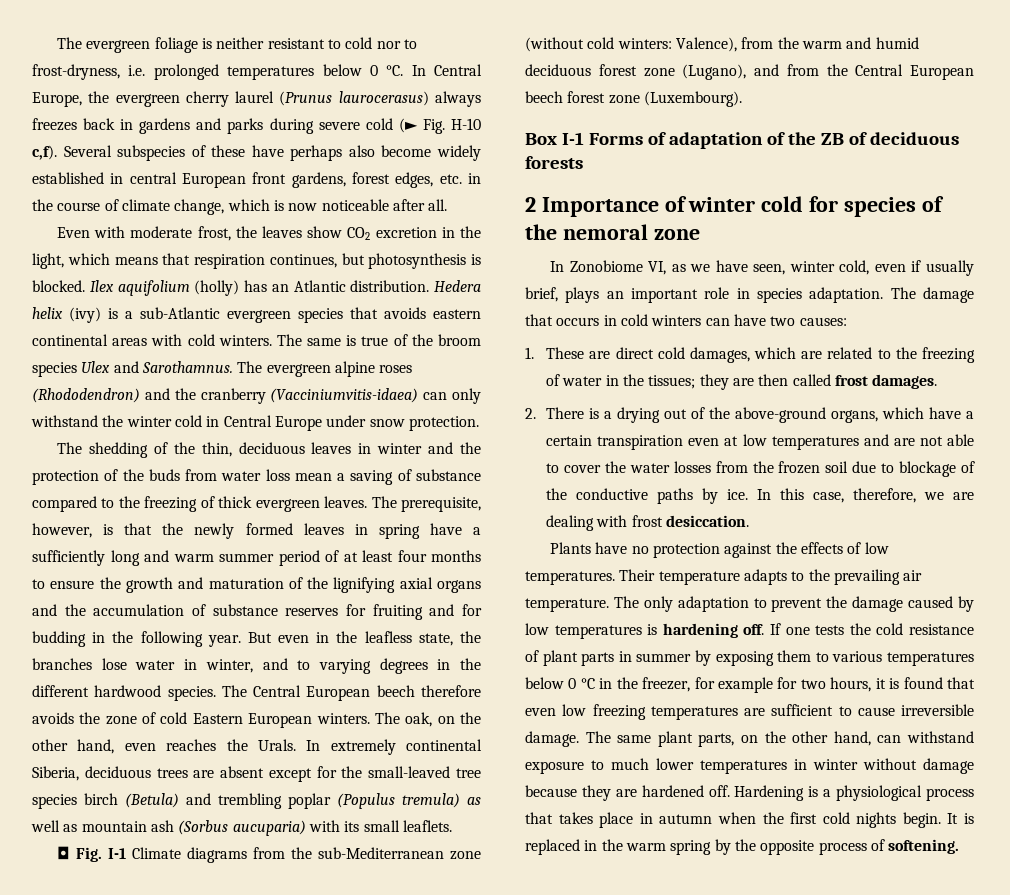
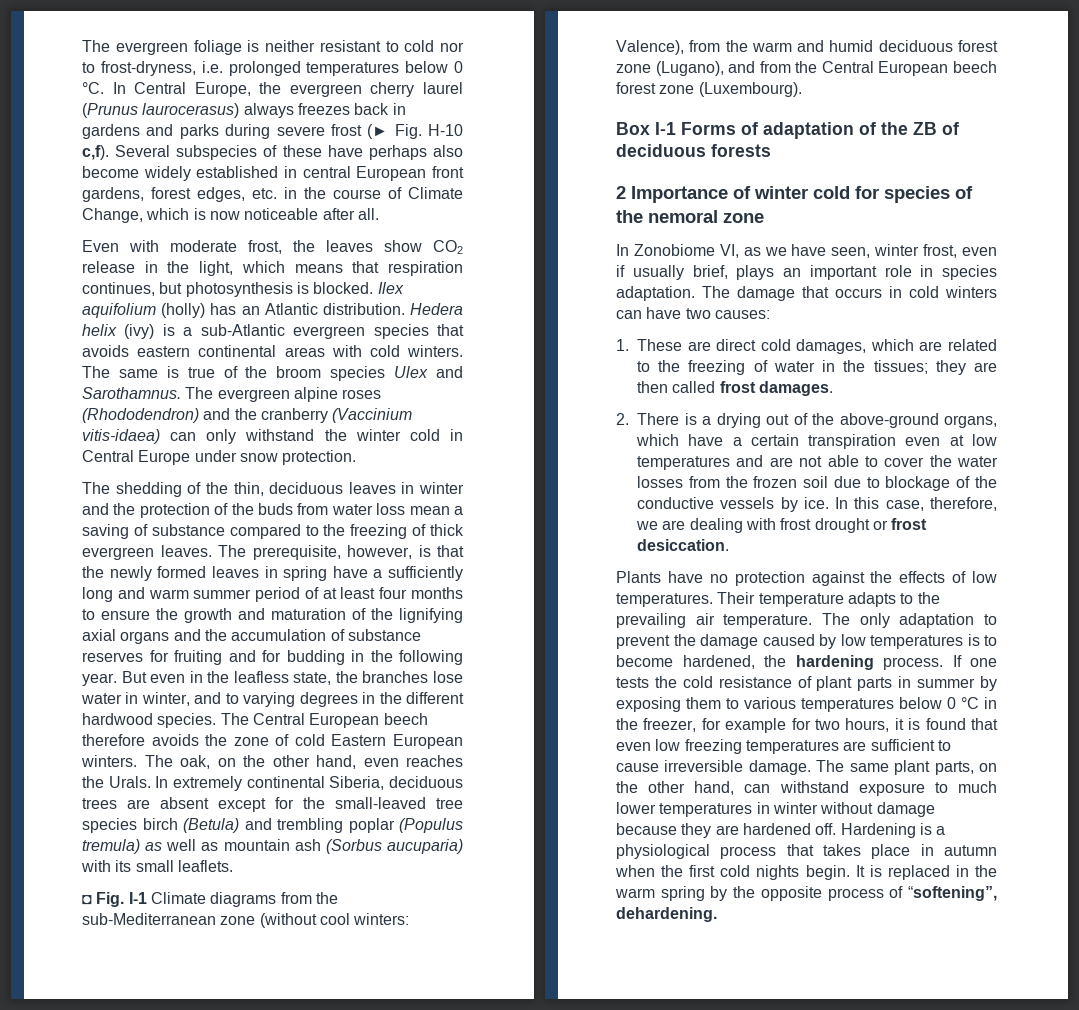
- In Central Europe, the evergreen cherry laurel (Prunus laurocerasus) always freezes back in gardens and parks during severe cold (► Fig. H-10 c,f).
+ In Central Europe, the evergreen cherry laurel (Prunus laurocerasus) always freezes back in gardens and parks during severe frost (► Fig. H-10 c,f).
- Several subspecies of these have perhaps also become widely established in central European front gardens, forest edges, etc. in the course of climate change, which is now noticeable after all.
+ Several subspecies of these have perhaps also become widely established in central European front gardens, forest edges, etc. in the course of Climate Change, which is now noticeable after all.
- Even with moderate frost, the leaves show CO2 excretion in the light, which means that respiration continues, but photosynthesis is blocked.
+ Even with moderate frost, the leaves show CO2 release in the light, which means that respiration continues, but photosynthesis is blocked.
- The evergreen alpine roses (Rhododendron) and the cranberry (Vacciniumvitis-idaea) can only withstand the winter cold in Central Europe under snow protection.
+ The evergreen alpine roses (Rhododendron) and the cranberry (Vaccinium vitis-idaea) can only withstand the winter cold in Central Europe under snow protection.
- ◘ Fig. I-1 Climate diagrams from the sub-Mediterranean zone (without cold winters: Valence), from the warm and humid deciduous forest zone (Lugano), and from the Central European beech forest zone (Luxembourg).
+ ◘ Fig. I-1 Climate diagrams from the sub-Mediterranean zone (without cool winters: Valence), from the warm and humid deciduous forest zone (Lugano), and from the Central European beech forest zone (Luxembourg).
- In Zonobiome VI, as we have seen, winter cold, even if usually brief, plays an important role in species adaptation.
+ In Zonobiome VI, as we have seen, winter frost, even if usually brief, plays an important role in species adaptation.
- 2. There is a drying out of the above-ground organs, which have a certain transpiration even at low temperatures and are not able to cover the water losses from the frozen soil due to blockage of the conductive paths by ice.
+ 2. There is a drying out of the above-ground organs, which have a certain transpiration even at low temperatures and are not able to cover the water losses from the frozen soil due to blockage of the conductive vessels by ice.
- In this case, therefore, we are dealing with frost desiccation.
+ In this case, therefore, we are dealing with frost drought or frost desiccation.
- The only adaptation to prevent the damage caused by low temperatures is hardening off.
+ The only adaptation to prevent the damage caused by low temperatures is to become hardened, the hardening process.
- It is replaced in the warm spring by the opposite process of softening.
+ It is replaced in the warm spring by the opposite process of “softening”, dehardening.

